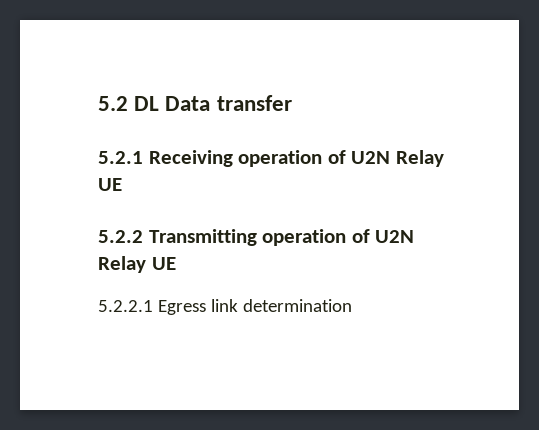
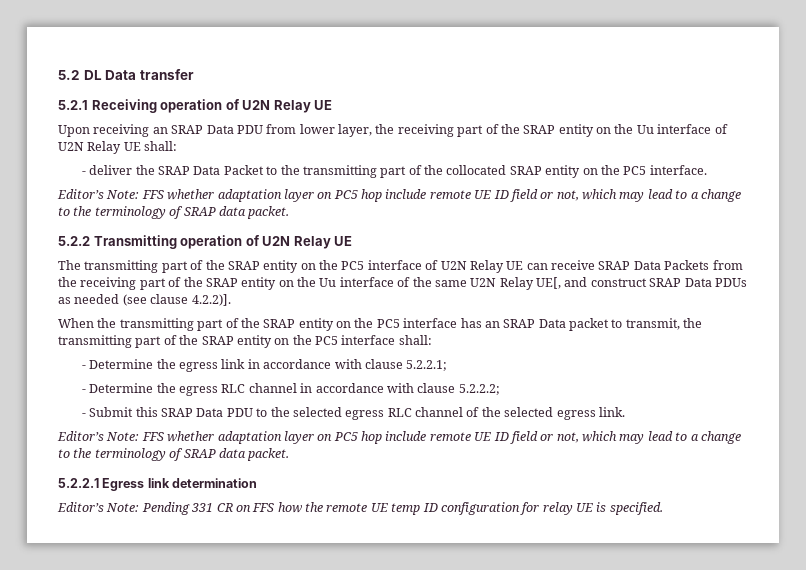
+ Upon receiving an SRAP Data PDU from lower layer, the receiving part of the SRAP entity on the Uu interface of U2N Relay UE shall:
+ - deliver the SRAP Data Packet to the transmitting part of the collocated SRAP entity on the PC5 interface.
+ Editor’s Note: FFS whether adaptation layer on PC5 hop include remote UE ID field or not, which may lead to a change to the terminology of SRAP data packet.
+ The transmitting part of the SRAP entity on the PC5 interface of U2N Relay UE can receive SRAP Data Packets from the receiving part of the SRAP entity on the Uu interface of the same U2N Relay UE[, and construct SRAP Data PDUs as needed (see clause 4.2.2)].
+ When the transmitting part of the SRAP entity on the PC5 interface has an SRAP Data packet to transmit, the transmitting part of the SRAP entity on the PC5 interface shall:
+ - Determine the egress link in accordance with clause 5.2.2.1;
+ - Determine the egress RLC channel in accordance with clause 5.2.2.2;
+ - Submit this SRAP Data PDU to the selected egress RLC channel of the selected egress link.
+ Editor’s Note: FFS whether adaptation layer on PC5 hop include remote UE ID field or not, which may lead to a change to the terminology of SRAP data packet.
  5.2.2.1 Egress link determination
+ Editor’s Note: Pending 331 CR on FFS how the remote UE temp ID configuration for relay UE is specified.

